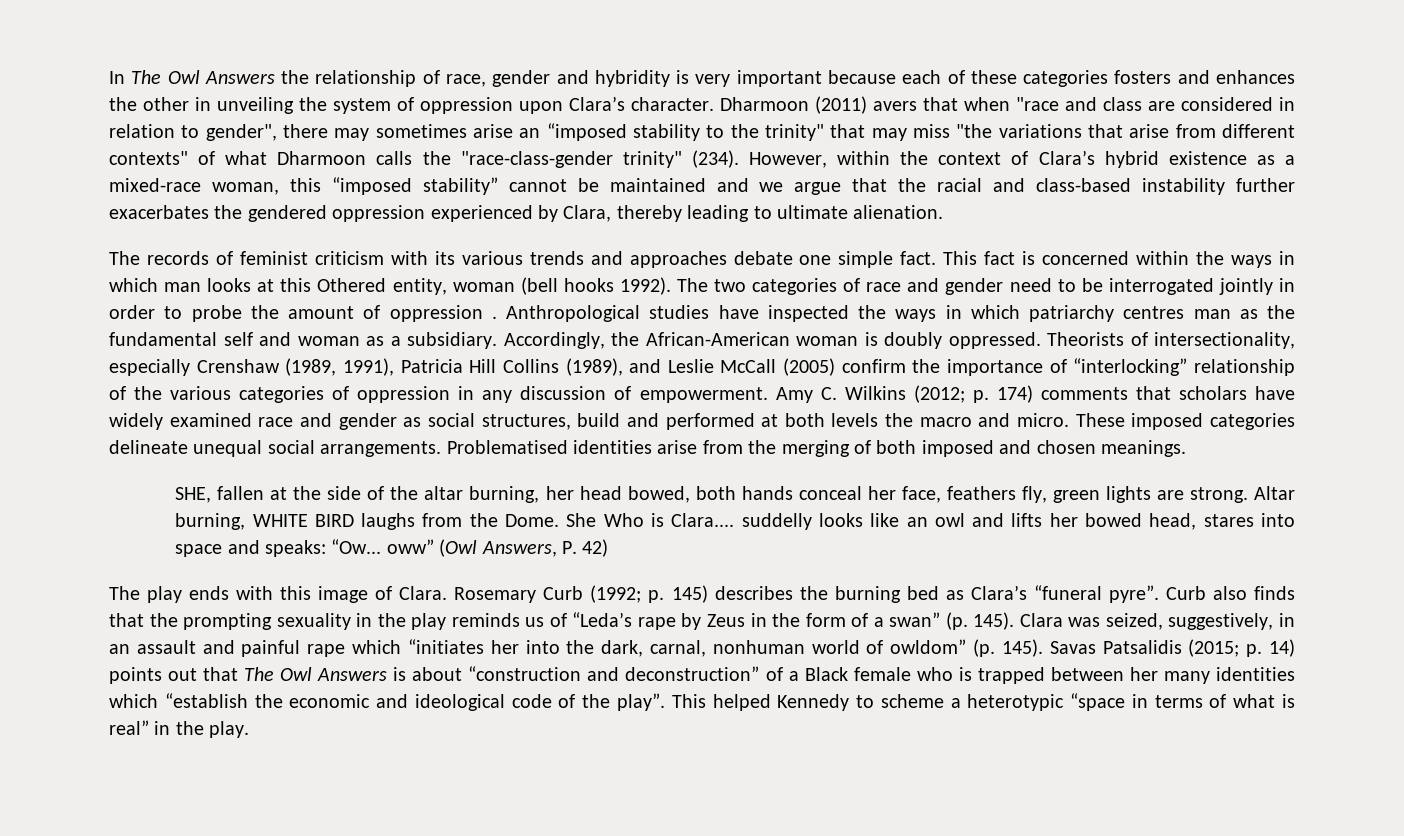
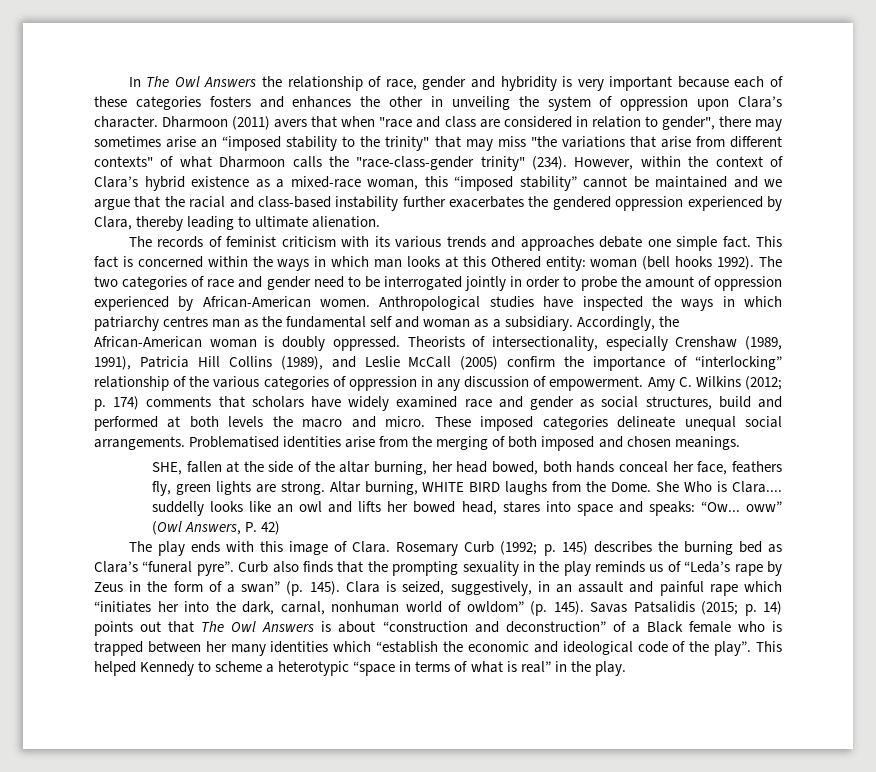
- This fact is concerned within the ways in which man looks at this Othered entity, woman (bell hooks 1992).
+ This fact is concerned within the ways in which man looks at this Othered entity: woman (bell hooks 1992).
- The two categories of race and gender need to be interrogated jointly in order to probe the amount of oppression .
+ The two categories of race and gender need to be interrogated jointly in order to probe the amount of oppression experienced by African-American women.
- Clara was seized, suggestively, in an assault and painful rape which “initiates her into the dark, carnal, nonhuman world of owldom” (p. 145).
+ Clara is seized, suggestively, in an assault and painful rape which “initiates her into the dark, carnal, nonhuman world of owldom” (p. 145).

